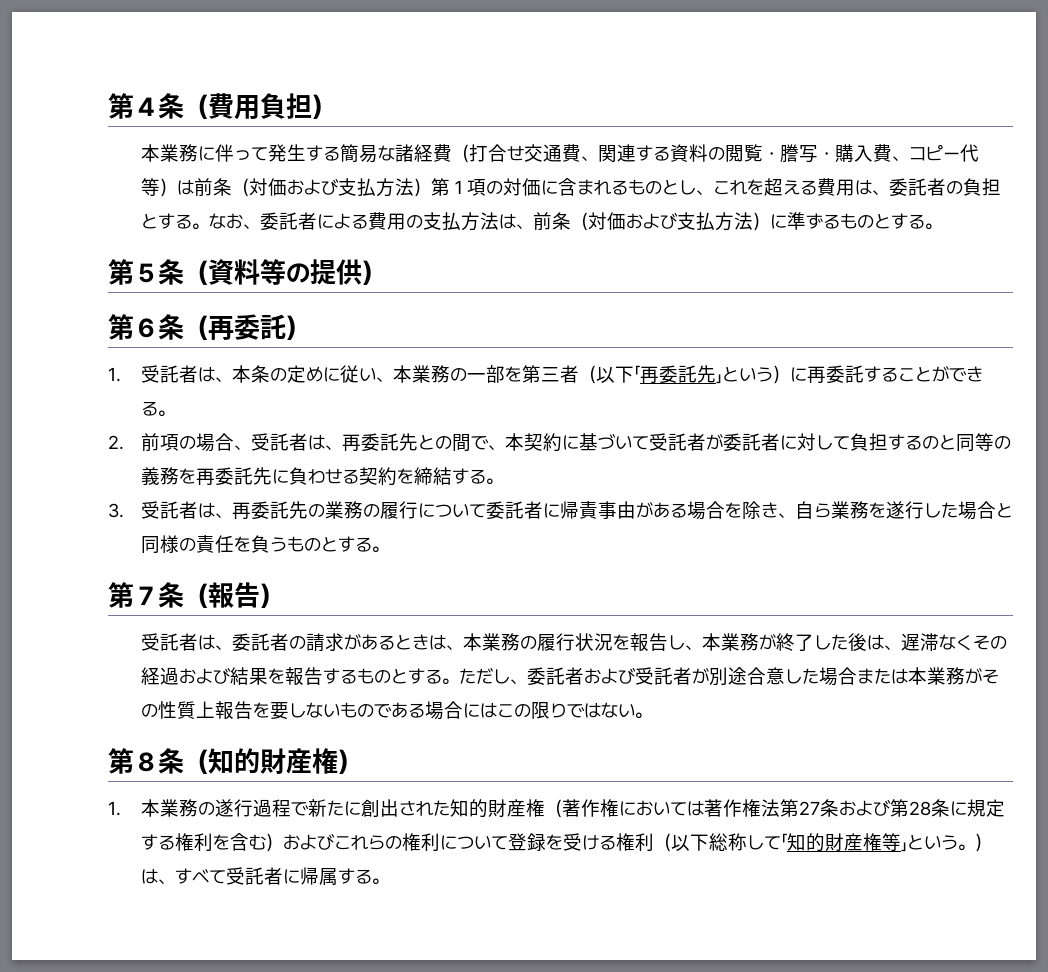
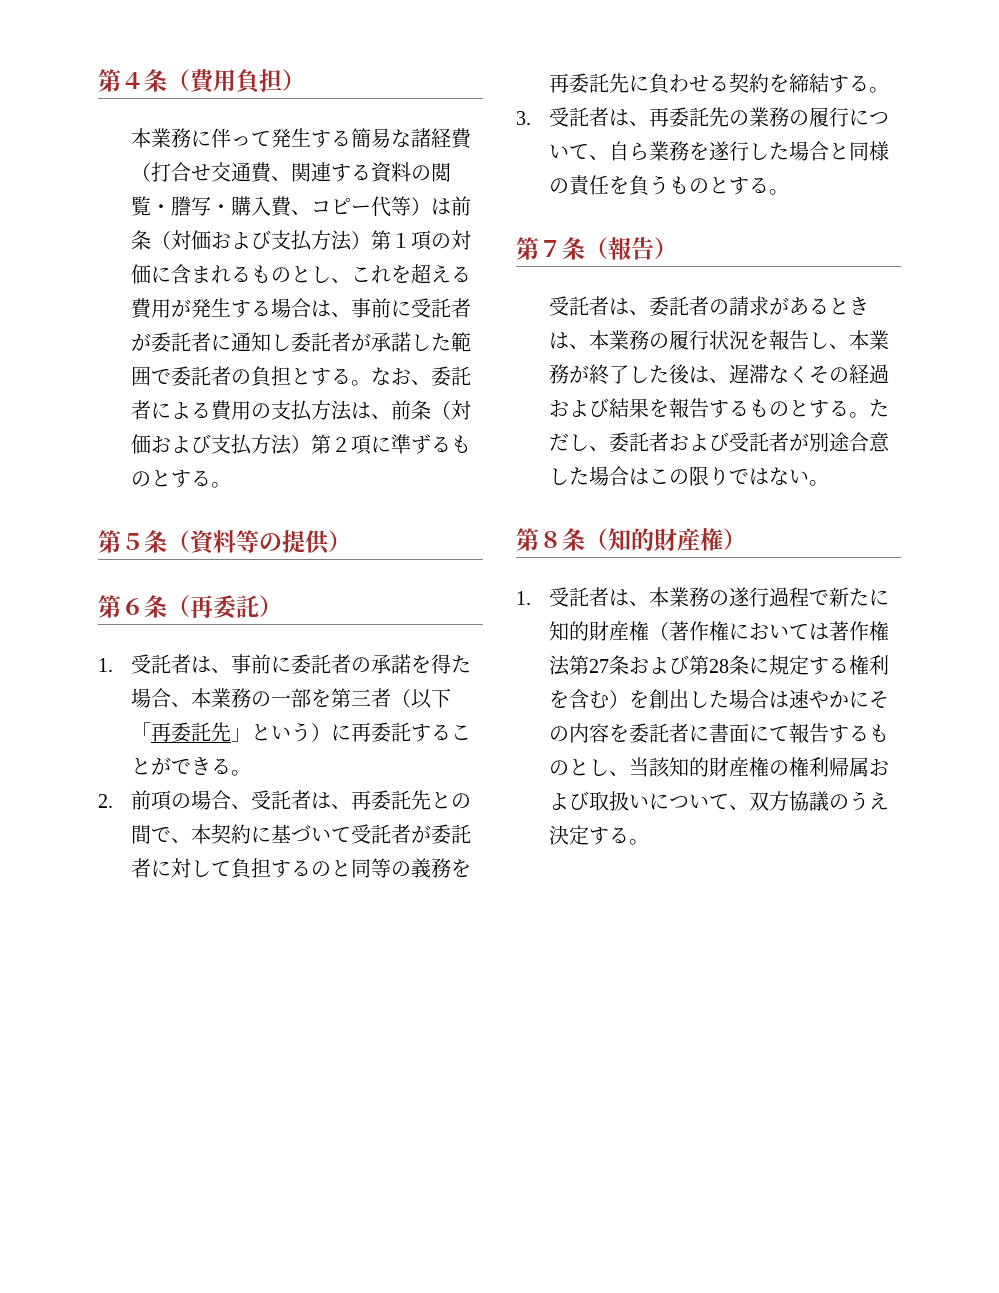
- 本業務に伴って発生する簡易な諸経費（打合せ交通費、関連する資料の閲覧・謄写・購入費、コピー代等）は前条（対価および支払方法）第１項の対価に含まれるものとし、これを超える費用は、委託者の負担とする。
+ 本業務に伴って発生する簡易な諸経費（打合せ交通費、関連する資料の閲覧・謄写・購入費、コピー代等）は前条（対価および支払方法）第１項の対価に含まれるものとし、これを超える費用が発生する場合は、事前に受託者が委託者に通知し委託者が承諾した範囲で委託者の負担とする。
- なお、委託者による費用の支払方法は、前条（対価および支払方法）に準ずるものとする。
+ なお、委託者による費用の支払方法は、前条（対価および支払方法）第２項に準ずるものとする。
- 1.受託者は、本条の定めに従い、本業務の一部を第三者（以下「再委託先」という）に再委託することができる。
+ 1.受託者は、事前に委託者の承諾を得た場合、本業務の一部を第三者（以下「再委託先」という）に再委託することができる。
- 3.受託者は、再委託先の業務の履行について委託者に帰責事由がある場合を除き、自ら業務を遂行した場合と同様の責任を負うものとする。
+ 3.受託者は、再委託先の業務の履行について、自ら業務を遂行した場合と同様の責任を負うものとする。
- ただし、委託者および受託者が別途合意した場合または本業務がその性質上報告を要しないものである場合にはこの限りではない。
+ ただし、委託者および受託者が別途合意した場合はこの限りではない。
- 1.本業務の遂行過程で新たに創出された知的財産権（著作権においては著作権法第27条および第28条に規定する権利を含む）およびこれらの権利について登録を受ける権利（以下総称して「知的財産権等」という。）は、すべて受託者に帰属する。
+ 1.受託者は、本業務の遂行過程で新たに知的財産権（著作権においては著作権法第27条および第28条に規定する権利を含む）を創出した場合は速やかにその内容を委託者に書面にて報告するものとし、当該知的財産権の権利帰属および取扱いについて、双方協議のうえ決定する。

